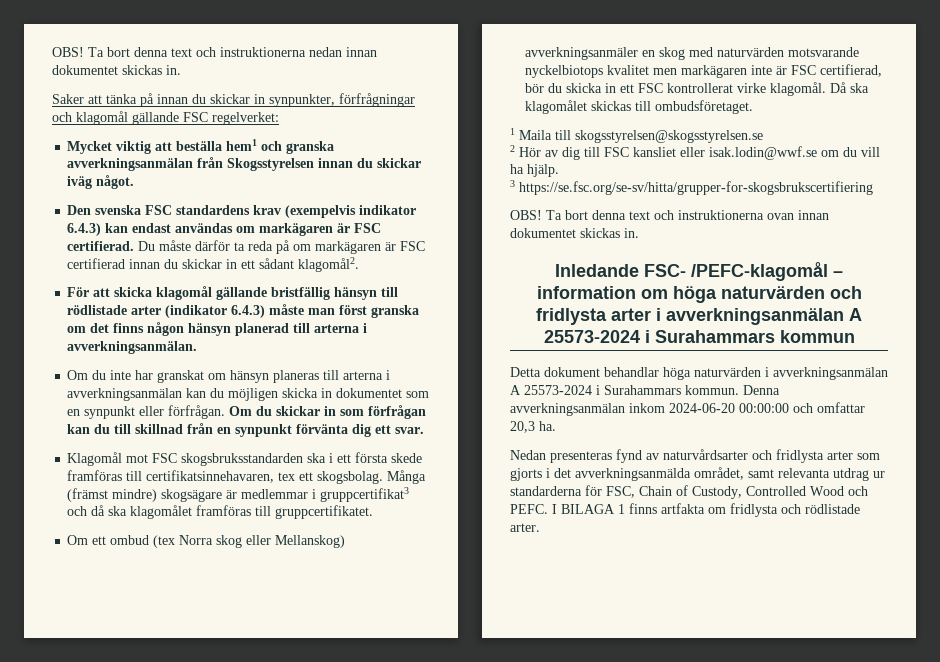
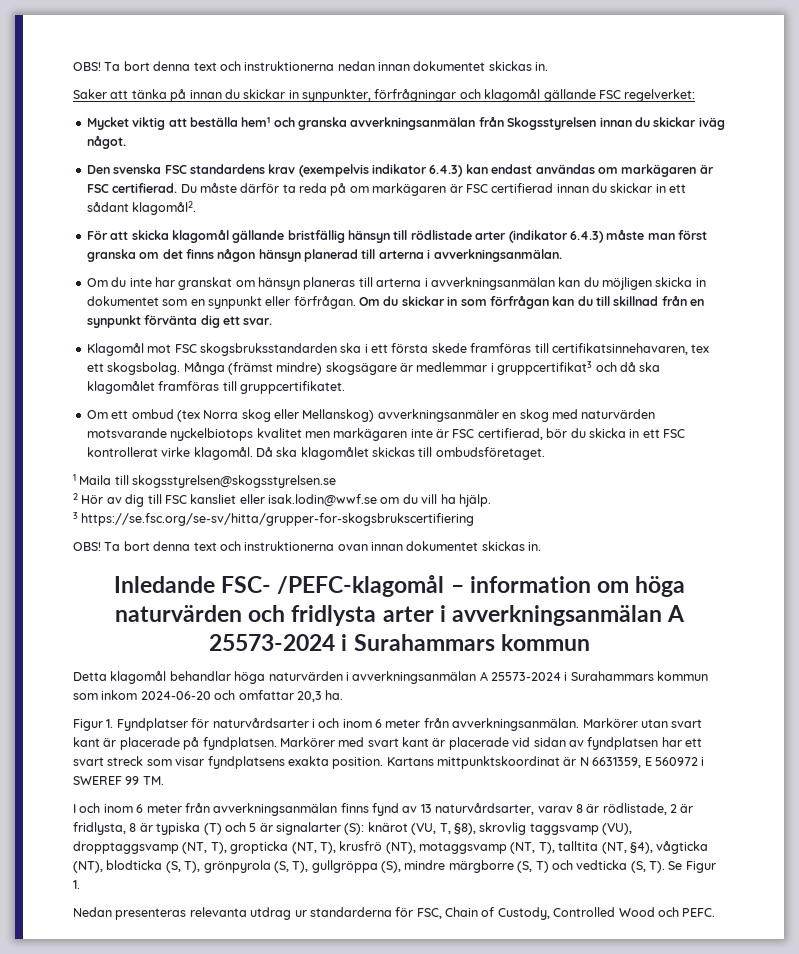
- Detta dokument behandlar höga naturvärden i avverkningsanmälan A 25573-2024 i Surahammars kommun. Denna avverkningsanmälan inkom 2024-06-20 00:00:00 och omfattar 20,3 ha.
+ Detta klagomål behandlar höga naturvärden i avverkningsanmälan A 25573-2024 i Surahammars kommun som inkom 2024-06-20 och omfattar 20,3 ha.
- Nedan presenteras fynd av naturvårdsarter och fridlysta arter som gjorts i det avverkningsanmälda området, samt relevanta utdrag ur standarderna för FSC, Chain of Custody, Controlled Wood och PEFC. I BILAGA 1 finns artfakta om fridlysta och rödlistade arter.
+ Figur 1. Fyndplatser för naturvårdsarter i och inom 6 meter från avverkningsanmälan. Markörer utan svart kant är placerade på fyndplatsen. Markörer med svart kant är placerade vid sidan av fyndplatsen har ett svart streck som visar fyndplatsens exakta position. Kartans mittpunktskoordinat är N 6631359, E 560972 i SWEREF 99 TM.
+ I och inom 6 meter från avverkningsanmälan finns fynd av 13 naturvårdsarter, varav 8 är rödlistade, 2 är fridlysta, 8 är typiska (T) och 5 är signalarter (S): knärot (VU, T, §8), skrovlig taggsvamp (VU), dropptaggsvamp (NT, T), gropticka (NT, T), krusfrö (NT), motaggsvamp (NT, T), talltita (NT, §4), vågticka (NT), blodticka (S, T), grönpyrola (S, T), gullgröppa (S), mindre märgborre (S, T) och vedticka (S, T). Se Figur 1.
+ Nedan presenteras relevanta utdrag ur standarderna för FSC, Chain of Custody, Controlled Wood och PEFC.

